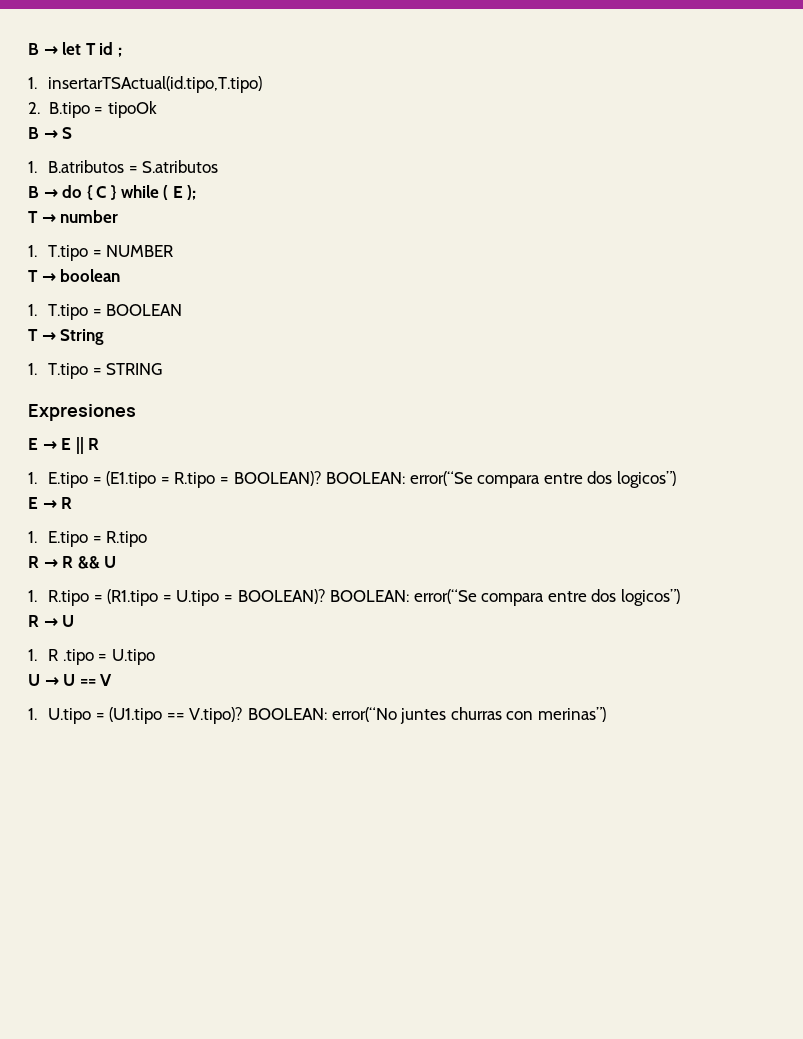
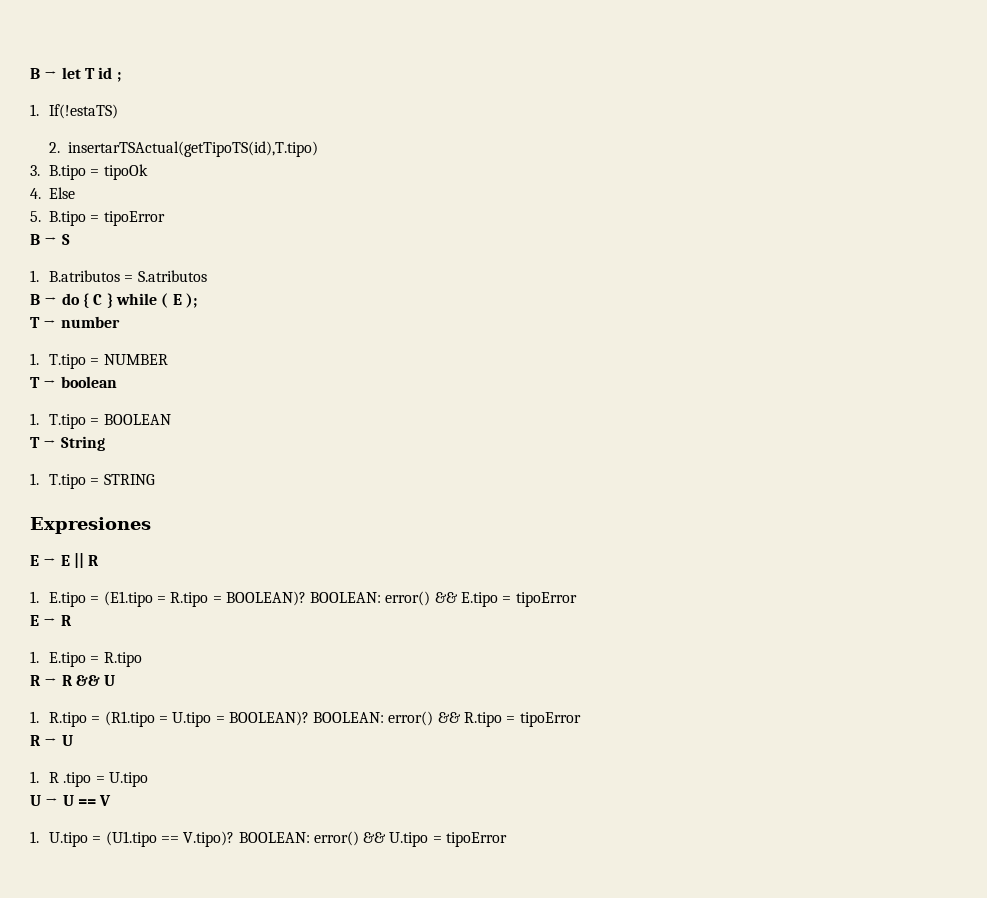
- 1. insertarTSActual(id.tipo,T.tipo)
- 2. B.tipo = tipoOk
+ 1. If(!estaTS)
+ 2. insertarTSActual(getTipoTS(id),T.tipo)
+ 3. B.tipo = tipoOk
+ 4. Else
+ 5. B.tipo = tipoError
- 1. E.tipo = (E1.tipo = R.tipo = BOOLEAN)? BOOLEAN: error(“Se compara entre dos logicos”)
+ 1. E.tipo = (E1.tipo = R.tipo = BOOLEAN)? BOOLEAN: error() && E.tipo = tipoError
- 1. R.tipo = (R1.tipo = U.tipo = BOOLEAN)? BOOLEAN: error(“Se compara entre dos logicos”)
+ 1. R.tipo = (R1.tipo = U.tipo = BOOLEAN)? BOOLEAN: error() && R.tipo = tipoError
- BOOLEAN: error(“No juntes churras con merinas”)
+ BOOLEAN: error() && U.tipo = tipoError

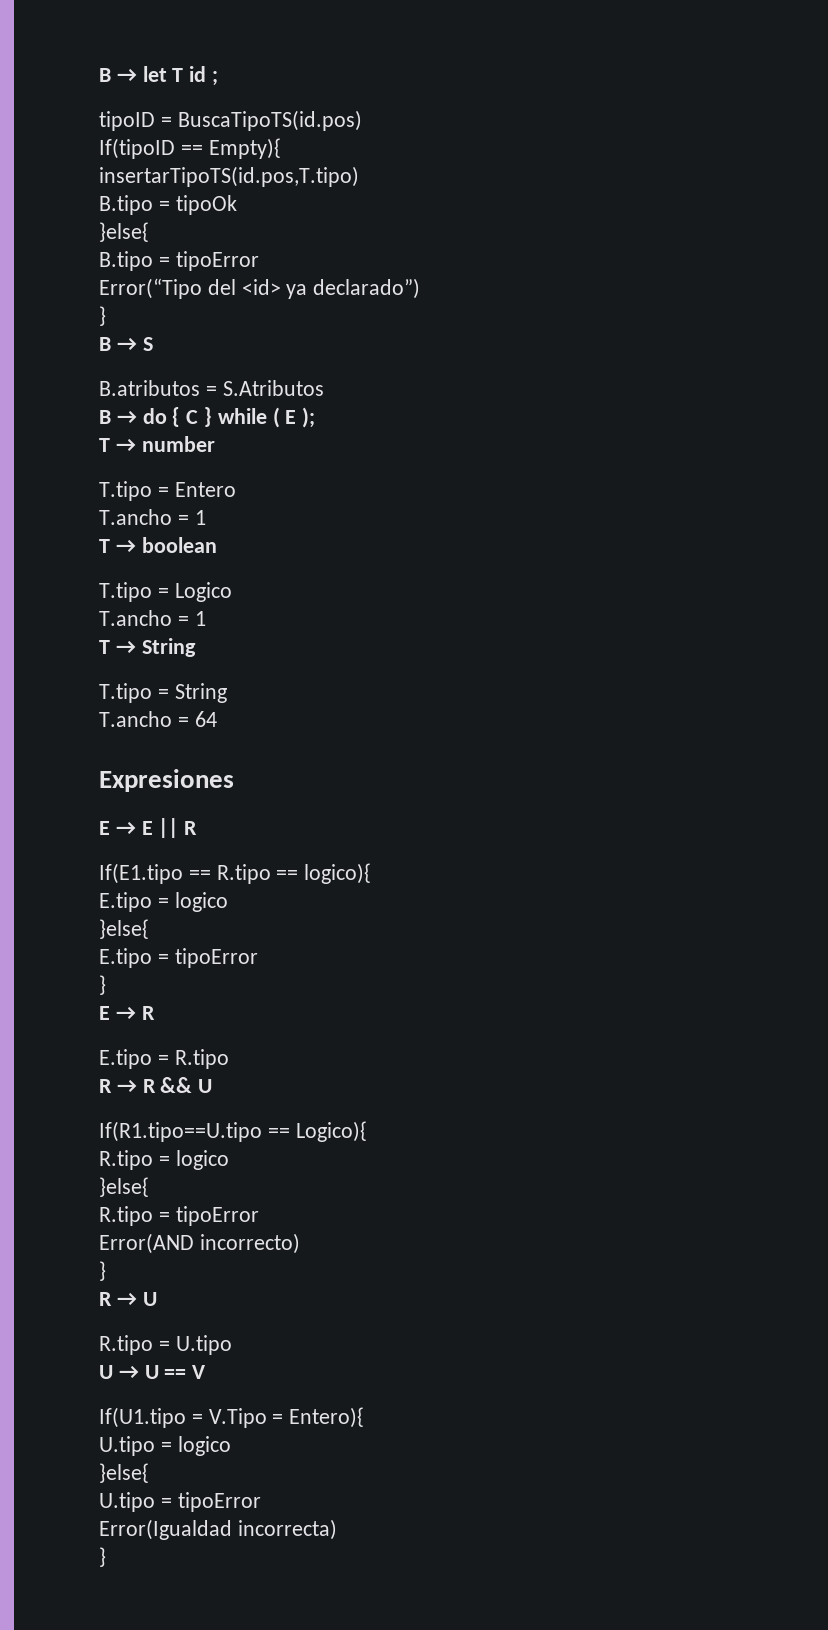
- 1. If(!estaTS)
- 2. insertarTSActual(getTipoTS(id),T.tipo)
- 3. B.tipo = tipoOk
- 4. Else
- 5. B.tipo = tipoError
+ tipoID = BuscaTipoTS(id.pos)
+ If(tipoID == Empty){
+ insertarTipoTS(id.pos,T.tipo)
+ B.tipo = tipoOk
+ }else{
+ B.tipo = tipoError
+ Error(“Tipo del <id> ya declarado”)
+ }
- 1. B.atributos = S.atributos
+ B.atributos = S.Atributos
- 1. T.tipo = NUMBER
+ T.tipo = Entero
+ T.ancho = 1
- 1. T.tipo = BOOLEAN
+ T.tipo = Logico
+ T.ancho = 1
- 1. T.tipo = STRING
+ T.tipo = String
+ T.ancho = 64
- 1. E.tipo = (E1.tipo = R.tipo = BOOLEAN)? BOOLEAN: error() && E.tipo = tipoError
+ If(E1.tipo == R.tipo == logico){
+ E.tipo = logico
+ }else{
+ E.tipo = tipoError
+ }
- 1. E.tipo = R.tipo
+ E.tipo = R.tipo
- 1. R.tipo = (R1.tipo = U.tipo = BOOLEAN)? BOOLEAN: error() && R.tipo = tipoError
+ If(R1.tipo==U.tipo == Logico){
+ R.tipo = logico
+ }else{
+ R.tipo = tipoError
+ Error(AND incorrecto)
+ }
- 1. R .tipo = U.tipo
+ R.tipo = U.tipo
- 1. U.tipo = (U1.tipo == V.tipo)? BOOLEAN: error() && U.tipo = tipoError
+ If(U1.tipo = V.Tipo = Entero){
+ U.tipo = logico
+ }else{
+ U.tipo = tipoError
+ Error(Igualdad incorrecta)
+ }

